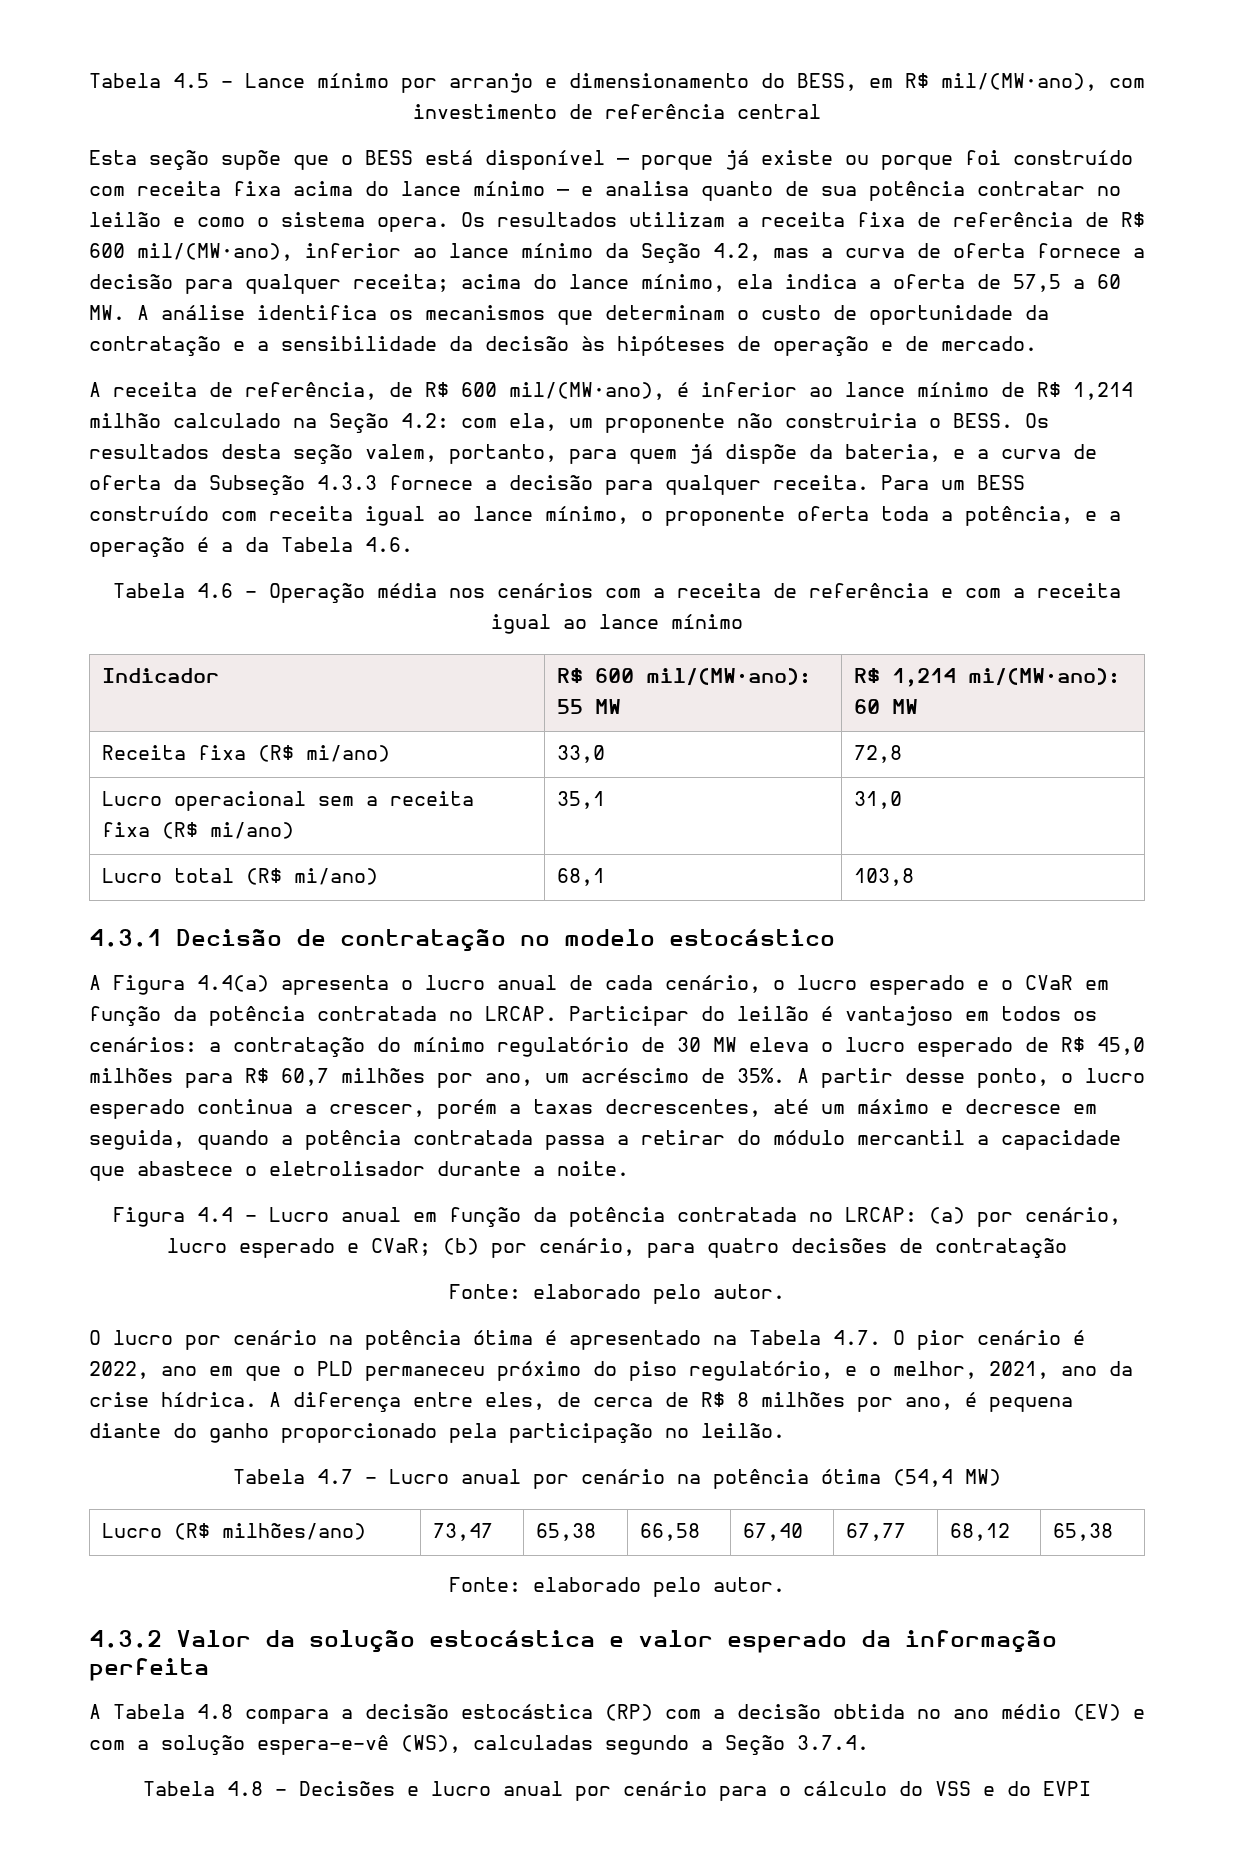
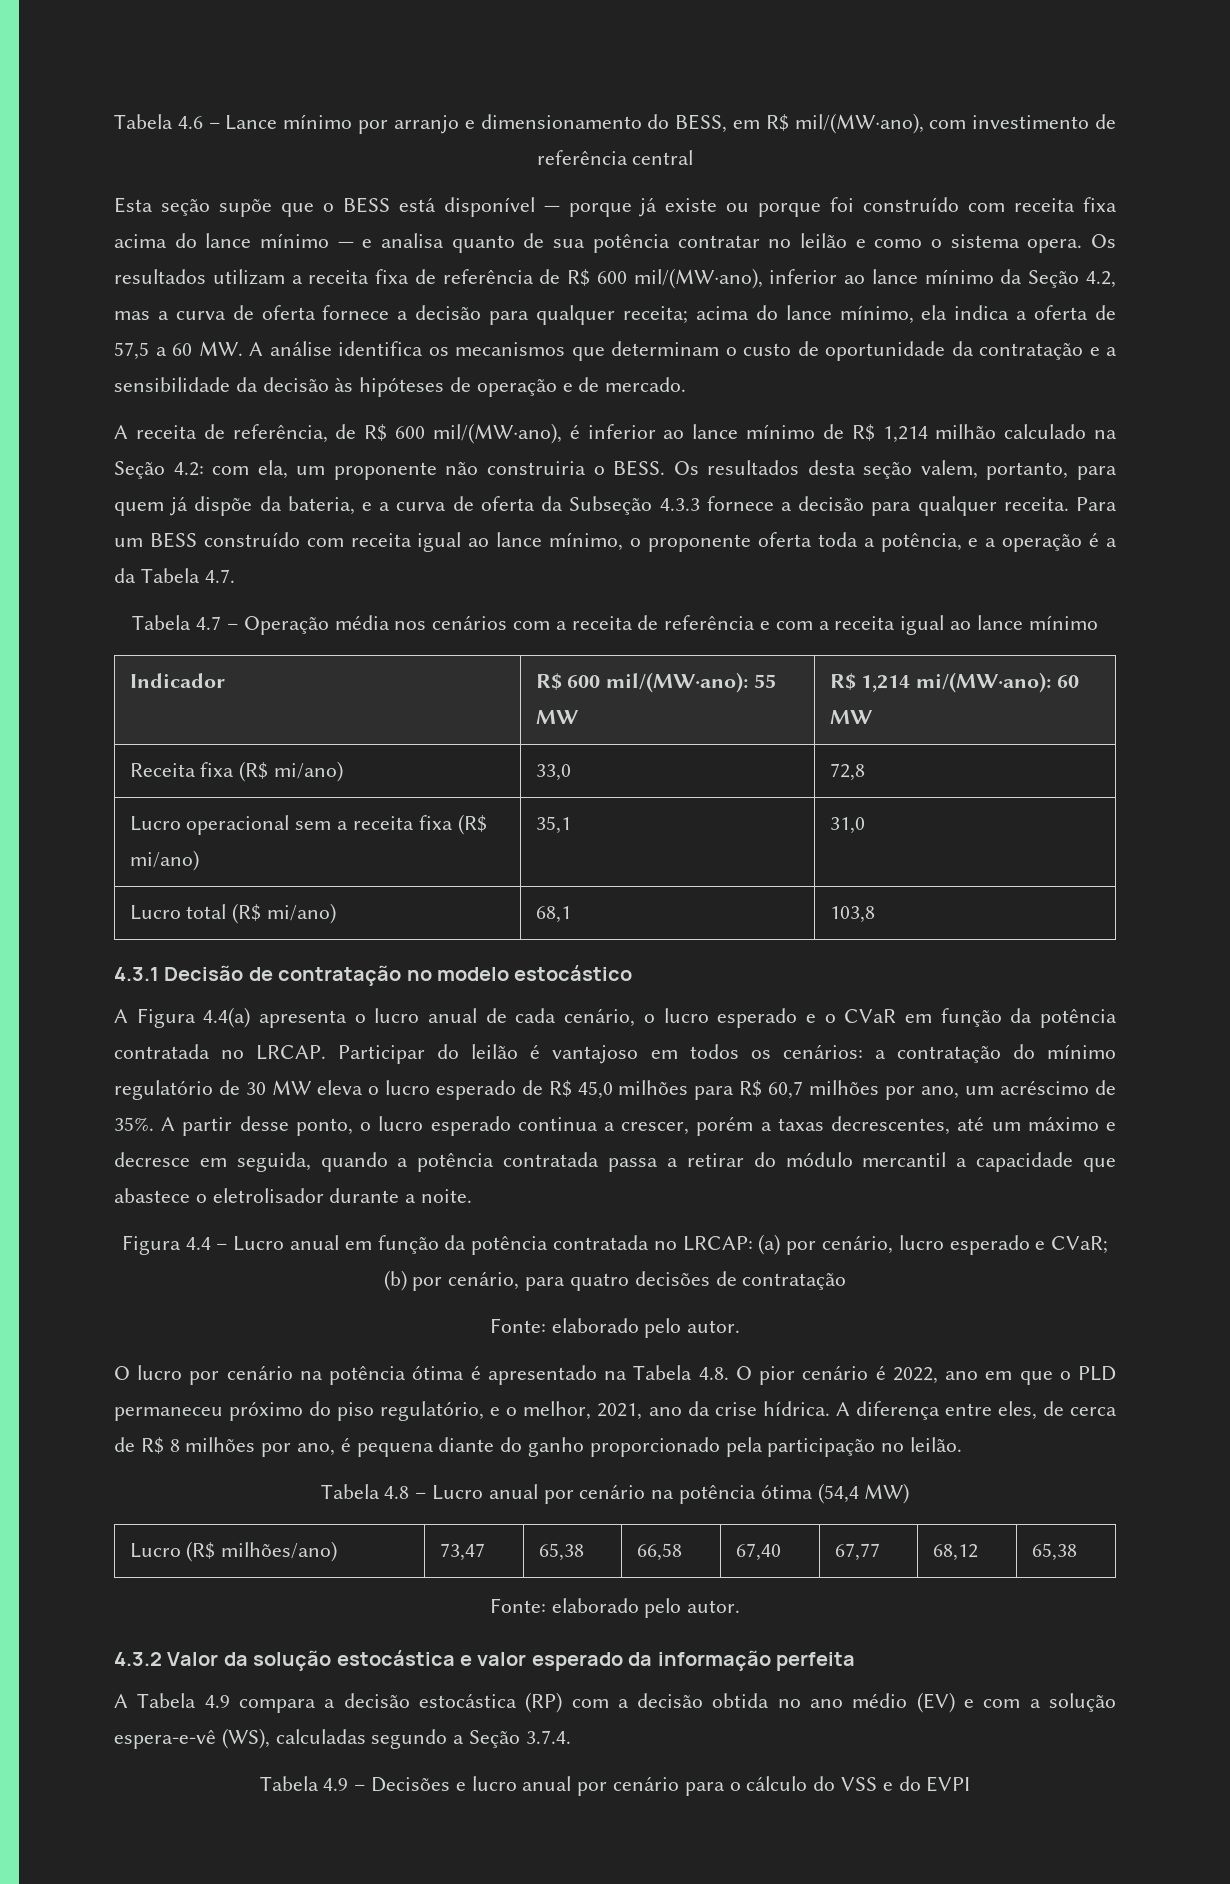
- Tabela 4.5 – Lance mínimo por arranjo e dimensionamento do BESS, em R$ mil/(MW·ano), com investimento de referência central
+ Tabela 4.6 – Lance mínimo por arranjo e dimensionamento do BESS, em R$ mil/(MW·ano), com investimento de referência central
- Para um BESS construído com receita igual ao lance mínimo, o proponente oferta toda a potência, e a operação é a da Tabela 4.6.
- Tabela 4.6 – Operação média nos cenários com a receita de referência e com a receita igual ao lance mínimo
+ Para um BESS construído com receita igual ao lance mínimo, o proponente oferta toda a potência, e a operação é a da Tabela 4.7.
+ Tabela 4.7 – Operação média nos cenários com a receita de referência e com a receita igual ao lance mínimo
- O lucro por cenário na potência ótima é apresentado na Tabela 4.7. O pior cenário é 2022, ano em que o PLD permaneceu próximo do piso regulatório, e o melhor, 2021, ano da crise hídrica.
+ O lucro por cenário na potência ótima é apresentado na Tabela 4.8. O pior cenário é 2022, ano em que o PLD permaneceu próximo do piso regulatório, e o melhor, 2021, ano da crise hídrica.
- Tabela 4.7 – Lucro anual por cenário na potência ótima (54,4 MW)
+ Tabela 4.8 – Lucro anual por cenário na potência ótima (54,4 MW)
- A Tabela 4.8 compara a decisão estocástica (RP) com a decisão obtida no ano médio (EV) e com a solução espera-e-vê (WS), calculadas segundo a Seção 3.7.4.
+ A Tabela 4.9 compara a decisão estocástica (RP) com a decisão obtida no ano médio (EV) e com a solução espera-e-vê (WS), calculadas segundo a Seção 3.7.4.
- Tabela 4.8 – Decisões e lucro anual por cenário para o cálculo do VSS e do EVPI
+ Tabela 4.9 – Decisões e lucro anual por cenário para o cálculo do VSS e do EVPI

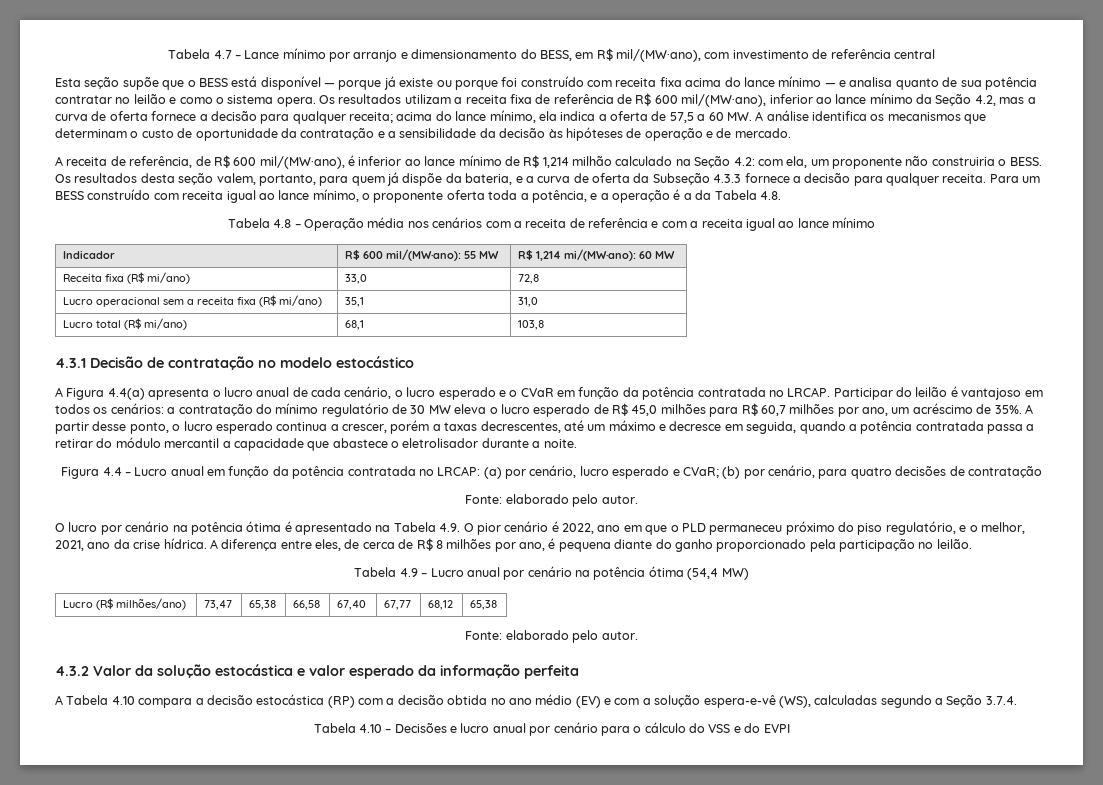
- Tabela 4.6 – Lance mínimo por arranjo e dimensionamento do BESS, em R$ mil/(MW·ano), com investimento de referência central
+ Tabela 4.7 – Lance mínimo por arranjo e dimensionamento do BESS, em R$ mil/(MW·ano), com investimento de referência central
- Para um BESS construído com receita igual ao lance mínimo, o proponente oferta toda a potência, e a operação é a da Tabela 4.7.
- Tabela 4.7 – Operação média nos cenários com a receita de referência e com a receita igual ao lance mínimo
+ Para um BESS construído com receita igual ao lance mínimo, o proponente oferta toda a potência, e a operação é a da Tabela 4.8.
+ Tabela 4.8 – Operação média nos cenários com a receita de referência e com a receita igual ao lance mínimo
- O lucro por cenário na potência ótima é apresentado na Tabela 4.8. O pior cenário é 2022, ano em que o PLD permaneceu próximo do piso regulatório, e o melhor, 2021, ano da crise hídrica.
+ O lucro por cenário na potência ótima é apresentado na Tabela 4.9. O pior cenário é 2022, ano em que o PLD permaneceu próximo do piso regulatório, e o melhor, 2021, ano da crise hídrica.
- Tabela 4.8 – Lucro anual por cenário na potência ótima (54,4 MW)
+ Tabela 4.9 – Lucro anual por cenário na potência ótima (54,4 MW)
- A Tabela 4.9 compara a decisão estocástica (RP) com a decisão obtida no ano médio (EV) e com a solução espera-e-vê (WS), calculadas segundo a Seção 3.7.4.
+ A Tabela 4.10 compara a decisão estocástica (RP) com a decisão obtida no ano médio (EV) e com a solução espera-e-vê (WS), calculadas segundo a Seção 3.7.4.
- Tabela 4.9 – Decisões e lucro anual por cenário para o cálculo do VSS e do EVPI
+ Tabela 4.10 – Decisões e lucro anual por cenário para o cálculo do VSS e do EVPI

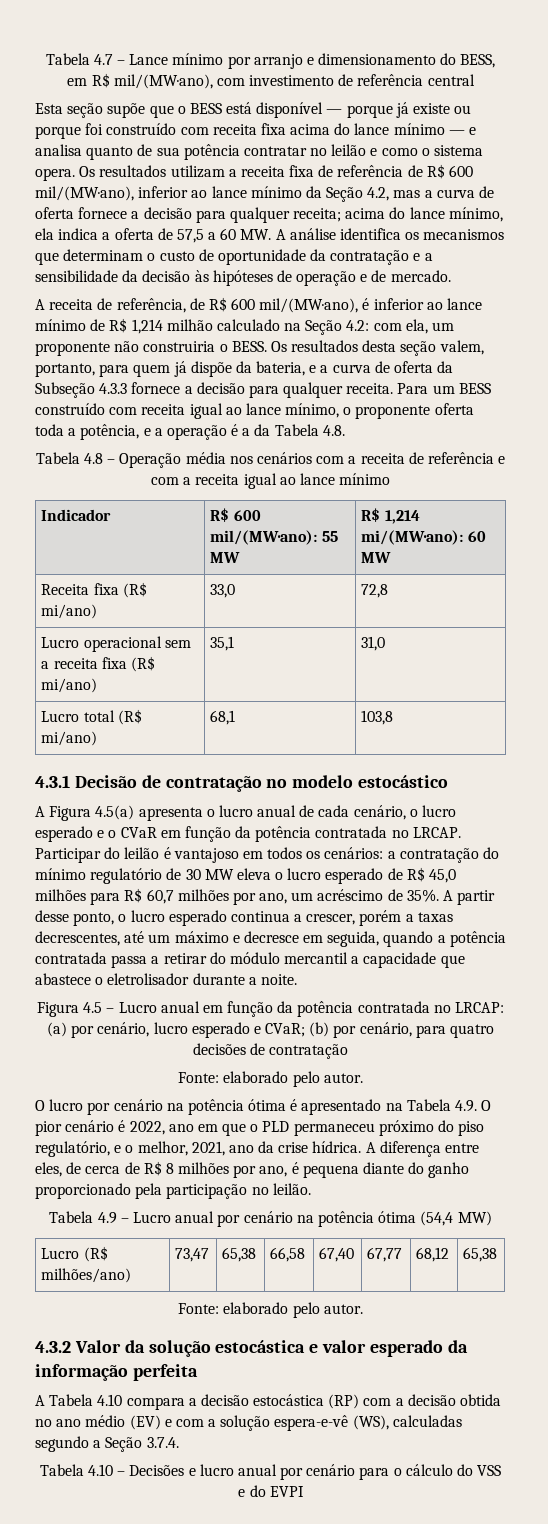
- A Figura 4.4(a) apresenta o lucro anual de cada cenário, o lucro esperado e o CVaR em função da potência contratada no LRCAP.
+ A Figura 4.5(a) apresenta o lucro anual de cada cenário, o lucro esperado e o CVaR em função da potência contratada no LRCAP.
- Figura 4.4 – Lucro anual em função da potência contratada no LRCAP: (a) por cenário, lucro esperado e CVaR; (b) por cenário, para quatro decisões de contratação
+ Figura 4.5 – Lucro anual em função da potência contratada no LRCAP: (a) por cenário, lucro esperado e CVaR; (b) por cenário, para quatro decisões de contratação

